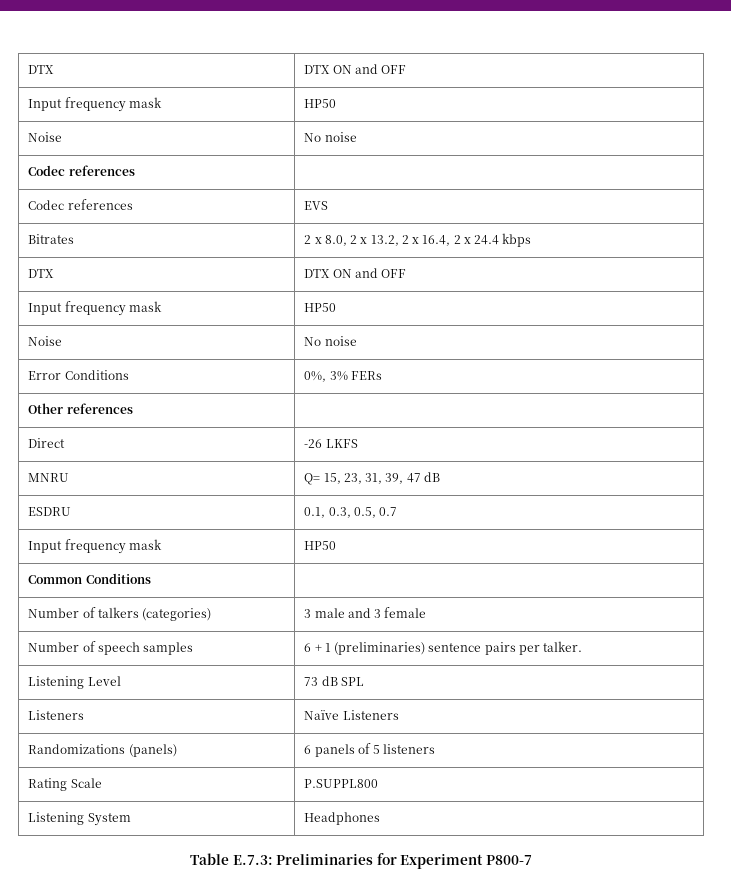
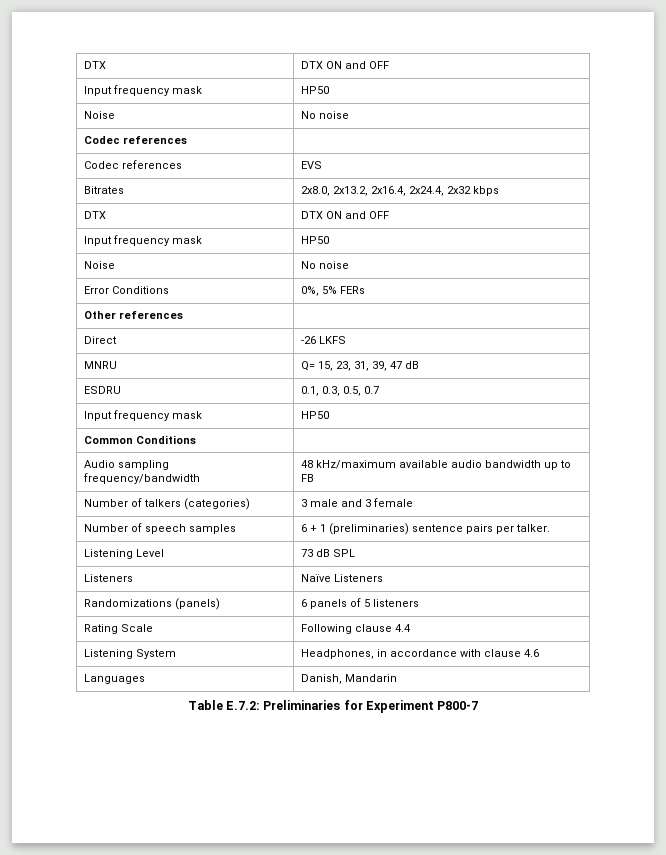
- Bitrates | 2 x 8.0, 2 x 13.2, 2 x 16.4, 2 x 24.4 kbps
+ Bitrates | 2x8.0, 2x13.2, 2x16.4, 2x24.4, 2x32 kbps
- Error Conditions | 0%, 3% FERs
+ Error Conditions | 0%, 5% FERs
+ Audio sampling frequency/bandwidth | 48 kHz/maximum available audio bandwidth up to FB
- Rating Scale | P.SUPPL800
+ Rating Scale | Following clause 4.4
- Listening System | Headphones
+ Listening System | Headphones, in accordance with clause 4.6
+ Languages | Danish, Mandarin
- Table E.7.3: Preliminaries for Experiment P800-7
+ Table E.7.2: Preliminaries for Experiment P800-7

